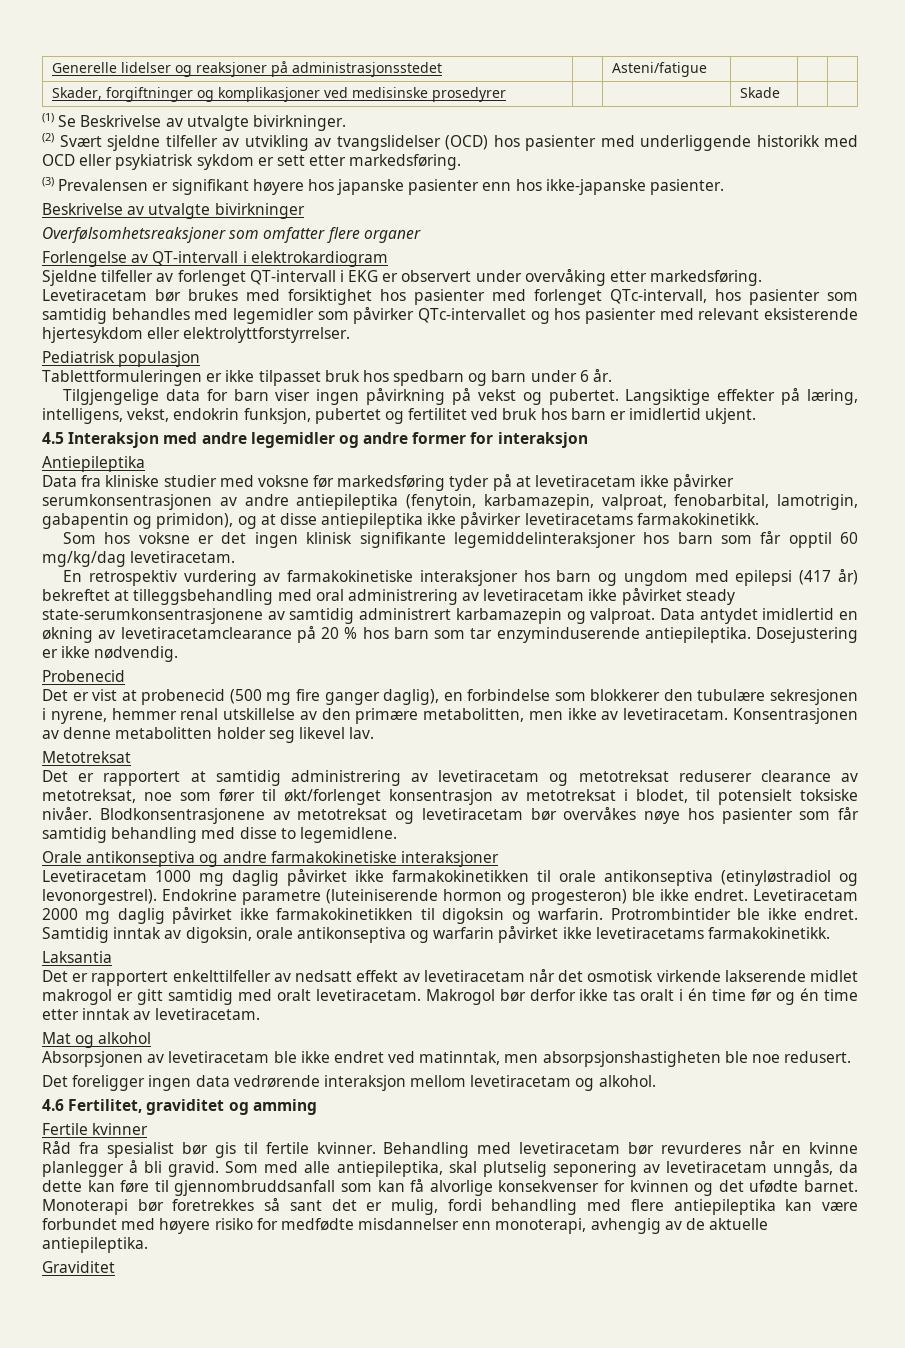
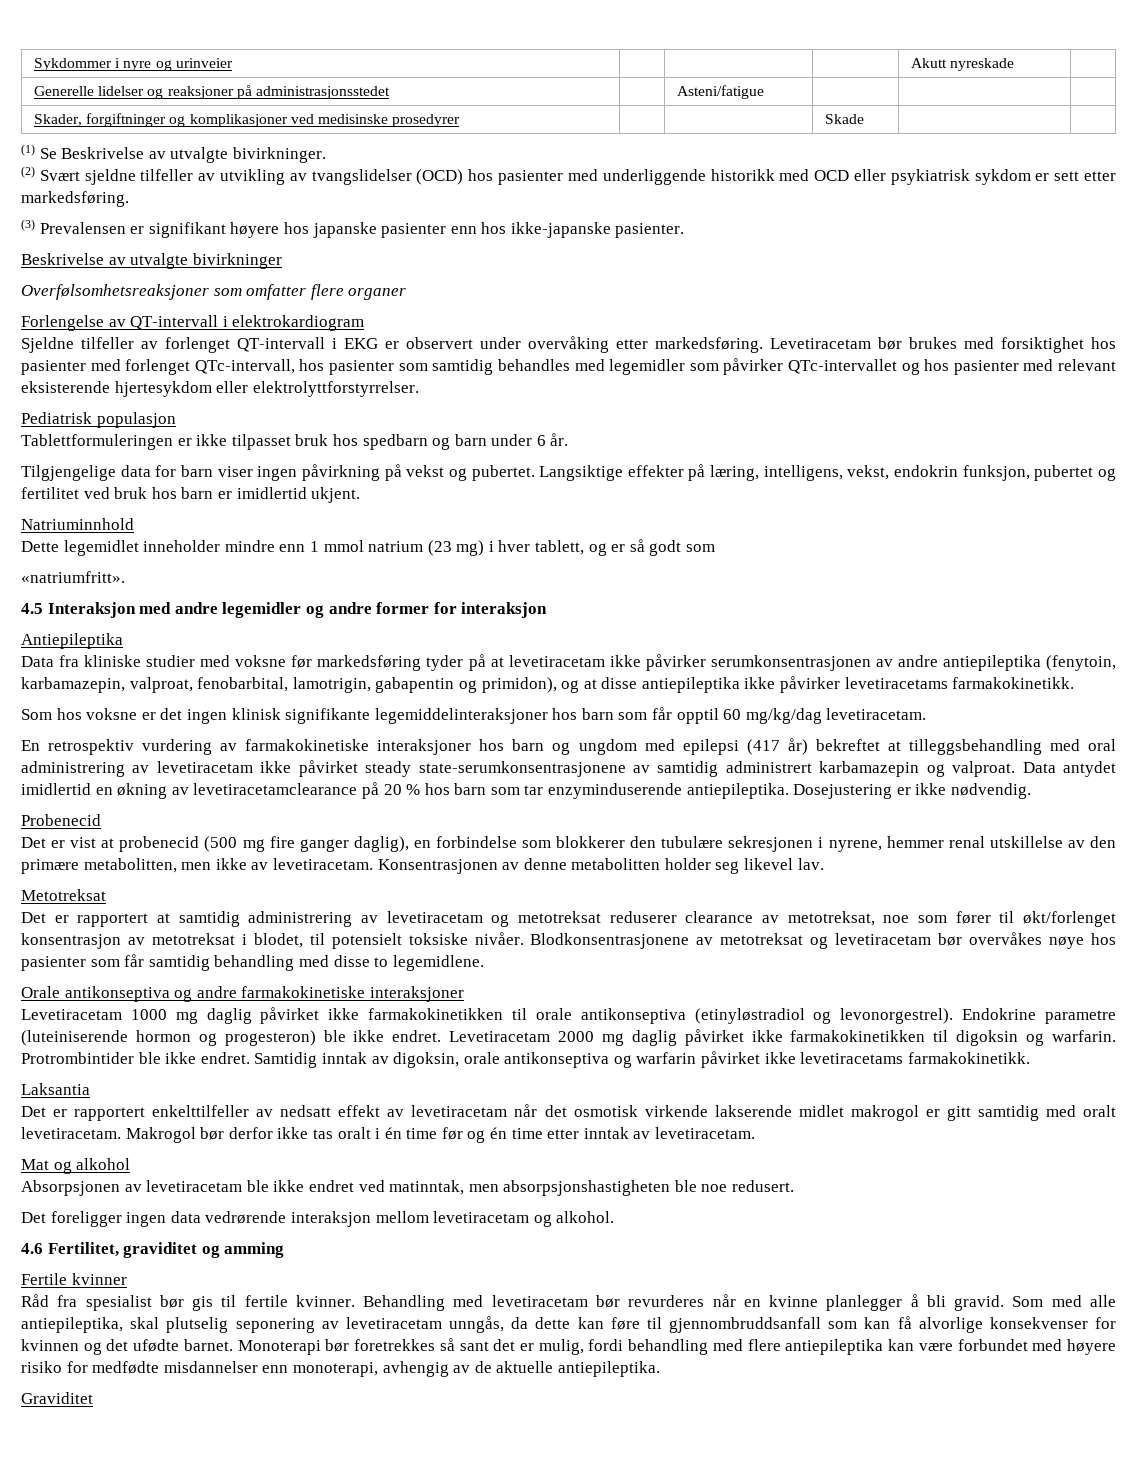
+ Sykdommer i nyre og urinveier | | | | Akutt nyreskade |
+ Natriuminnhold
+ Dette legemidlet inneholder mindre enn 1 mmol natrium (23 mg) i hver tablett, og er så godt som
+ «natriumfritt».

